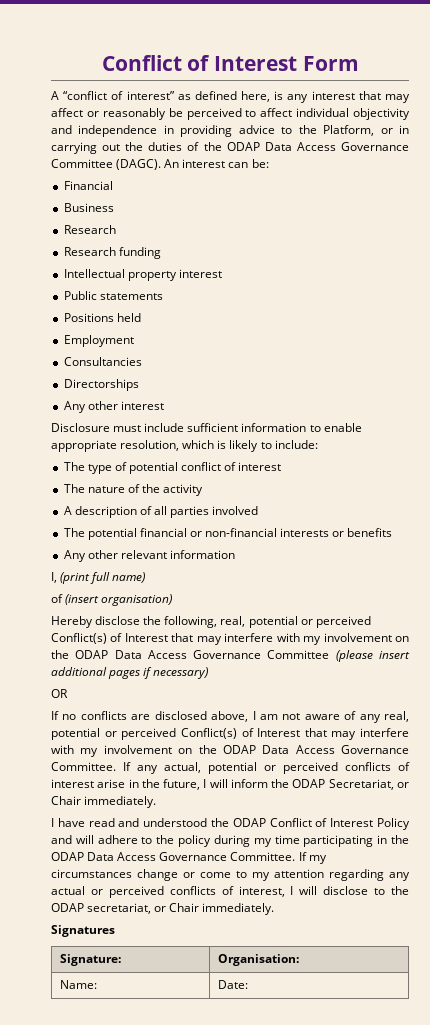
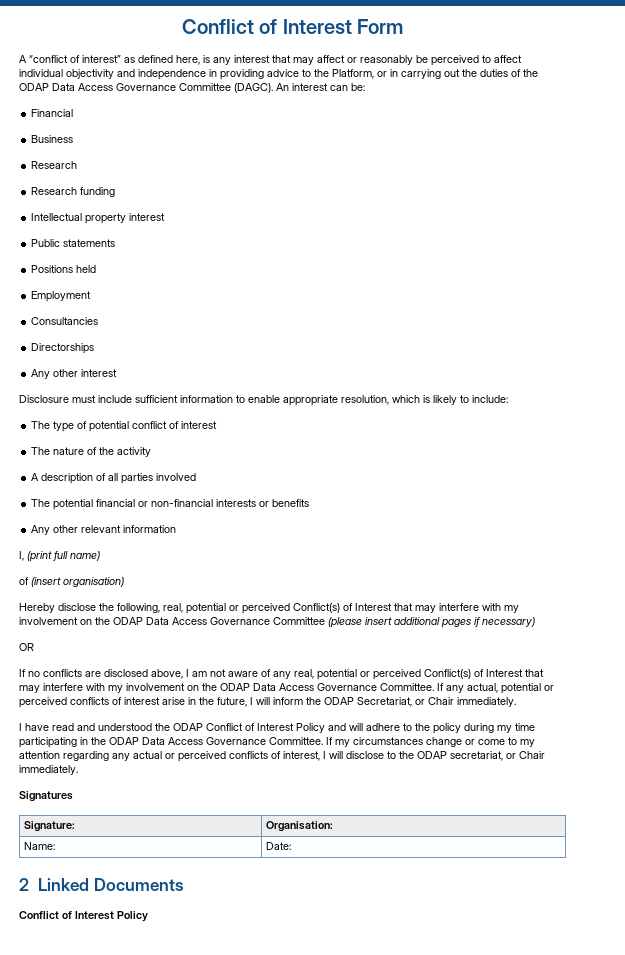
+ 2 Linked Documents
+ Conflict of Interest Policy

